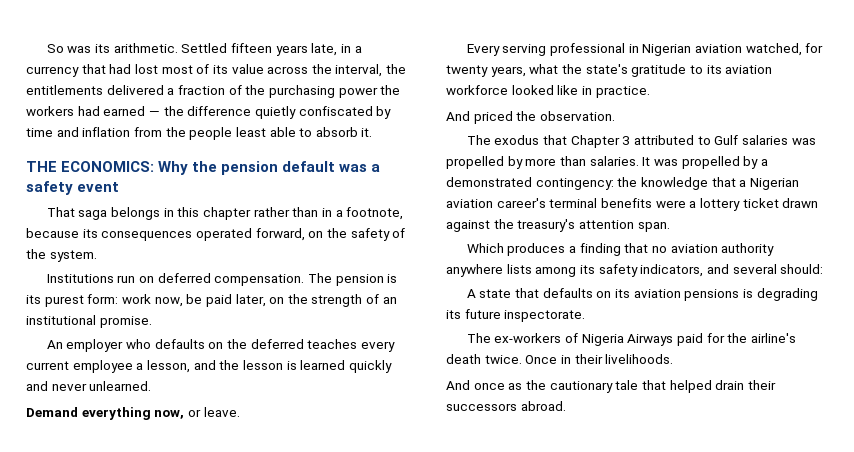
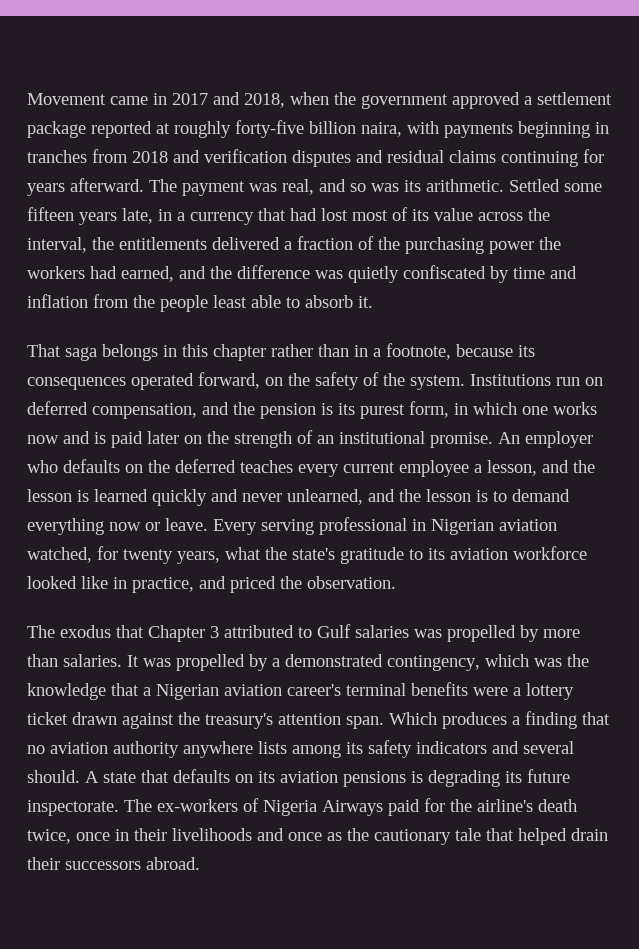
- So was its arithmetic.
+ Movement came in 2017 and 2018, when the government approved a settlement package reported at roughly forty-five billion naira, with payments beginning in tranches from 2018 and verification disputes and residual claims continuing for years afterward. The payment was real, and so was its arithmetic.
- Settled fifteen years late, in a currency that had lost most of its value across the interval, the entitlements delivered a fraction of the purchasing power the workers had earned — the difference quietly confiscated by time and inflation from the people least able to absorb it.
+ Settled some fifteen years late, in a currency that had lost most of its value across the interval, the entitlements delivered a fraction of the purchasing power the workers had earned, and the difference was quietly confiscated by time and inflation from the people least able to absorb it.
- THE ECONOMICS: Why the pension default was a safety event
- That saga belongs in this chapter rather than in a footnote, because its consequences operated forward, on the safety of the system.
- Institutions run on deferred compensation. The pension is its purest form: work now, be paid later, on the strength of an institutional promise.
- An employer who defaults on the deferred teaches every current employee a lesson, and the lesson is learned quickly and never unlearned.
- Demand everything now, or leave.
- Every serving professional in Nigerian aviation watched, for twenty years, what the state's gratitude to its aviation workforce looked like in practice.
- And priced the observation.
+ That saga belongs in this chapter rather than in a footnote, because its consequences operated forward, on the safety of the system. Institutions run on deferred compensation, and the pension is its purest form, in which one works now and is paid later on the strength of an institutional promise. An employer who defaults on the deferred teaches every current employee a lesson, and the lesson is learned quickly and never unlearned, and the lesson is to demand everything now or leave. Every serving professional in Nigerian aviation watched, for twenty years, what the state's gratitude to its aviation workforce looked like in practice, and priced the observation.
- It was propelled by a demonstrated contingency: the knowledge that a Nigerian aviation career's terminal benefits were a lottery ticket drawn against the treasury's attention span.
- Which produces a finding that no aviation authority anywhere lists among its safety indicators, and several should:
- A state that defaults on its aviation pensions is degrading its future inspectorate.
- The ex-workers of Nigeria Airways paid for the airline's death twice. Once in their livelihoods.
- And once as the cautionary tale that helped drain their successors abroad.
+ It was propelled by a demonstrated contingency, which was the knowledge that a Nigerian aviation career's terminal benefits were a lottery ticket drawn against the treasury's attention span. Which produces a finding that no aviation authority anywhere lists among its safety indicators and several should. A state that defaults on its aviation pensions is degrading its future inspectorate. The ex-workers of Nigeria Airways paid for the airline's death twice, once in their livelihoods and once as the cautionary tale that helped drain their successors abroad.

